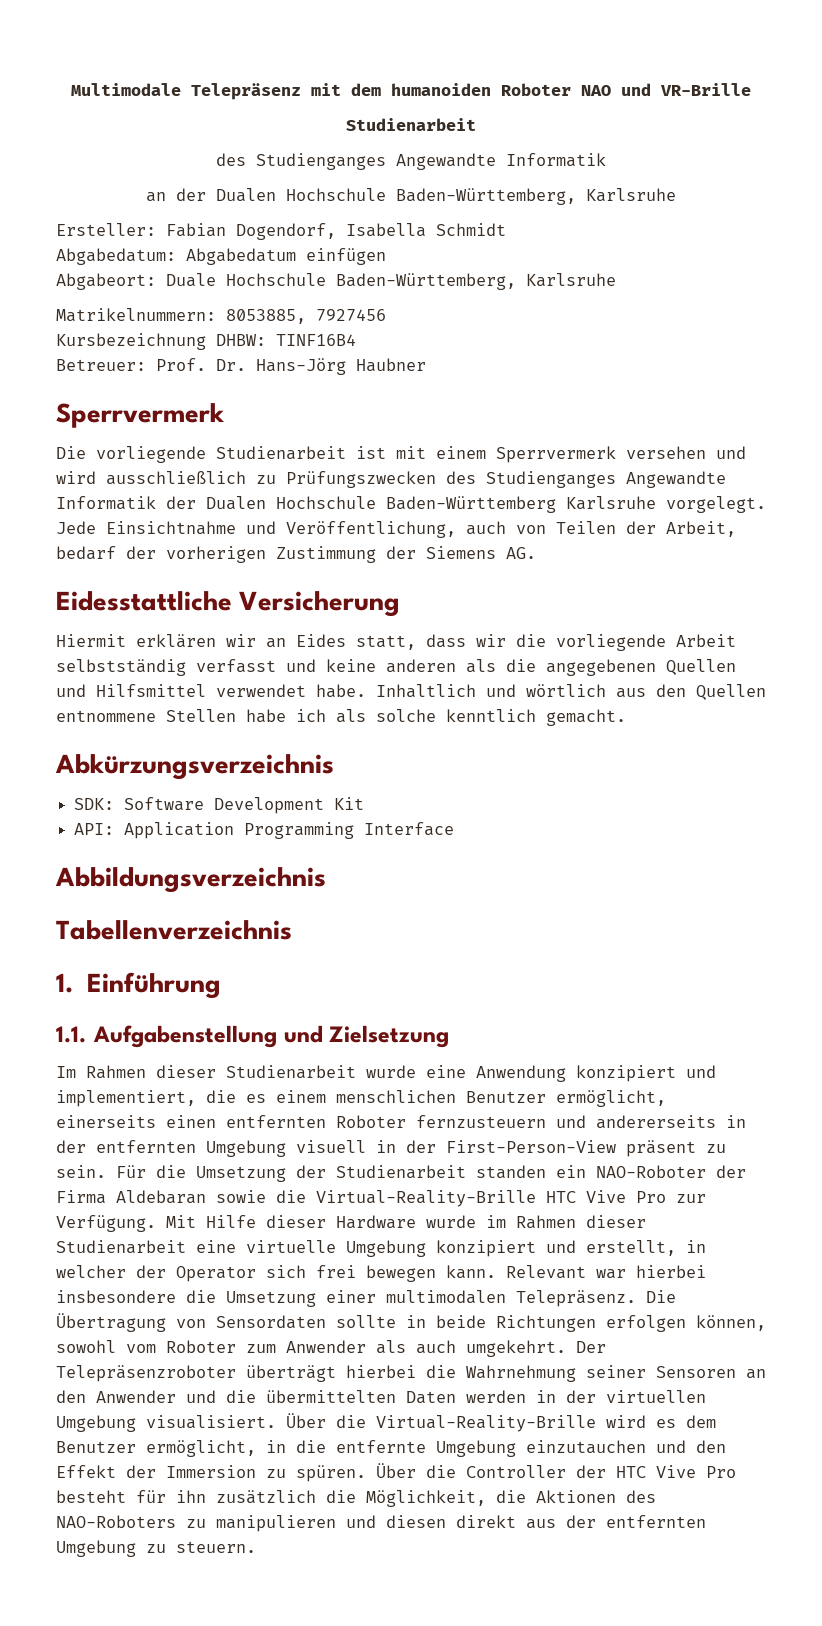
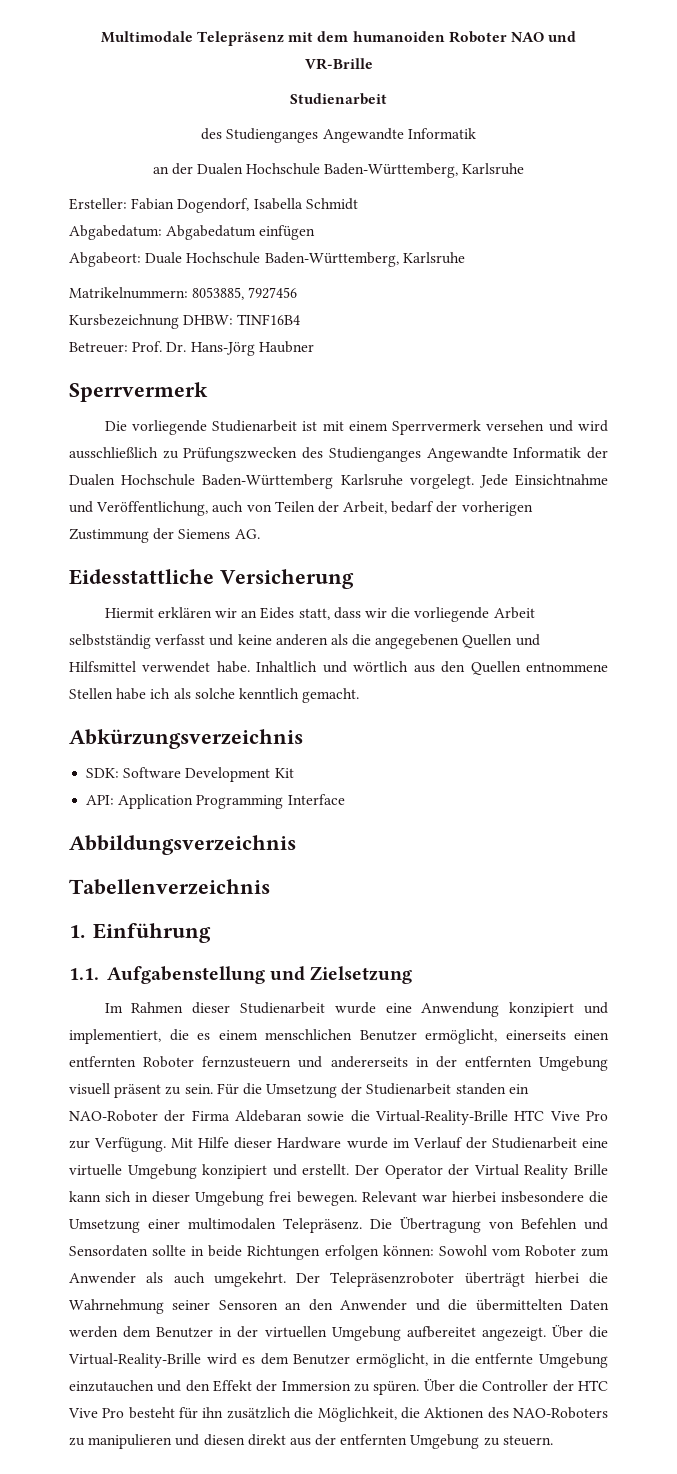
- Im Rahmen dieser Studienarbeit wurde eine Anwendung konzipiert und implementiert, die es einem menschlichen Benutzer ermöglicht, einerseits einen entfernten Roboter fernzusteuern und andererseits in der entfernten Umgebung visuell in der First-Person-View präsent zu sein.
+ Im Rahmen dieser Studienarbeit wurde eine Anwendung konzipiert und implementiert, die es einem menschlichen Benutzer ermöglicht, einerseits einen entfernten Roboter fernzusteuern und andererseits in der entfernten Umgebung visuell präsent zu sein.
- Mit Hilfe dieser Hardware wurde im Rahmen dieser Studienarbeit eine virtuelle Umgebung konzipiert und erstellt, in welcher der Operator sich frei bewegen kann.
+ Mit Hilfe dieser Hardware wurde im Verlauf der Studienarbeit eine virtuelle Umgebung konzipiert und erstellt. Der Operator der Virtual Reality Brille kann sich in dieser Umgebung frei bewegen.
- Die Übertragung von Sensordaten sollte in beide Richtungen erfolgen können, sowohl vom Roboter zum Anwender als auch umgekehrt.
+ Die Übertragung von Befehlen und Sensordaten sollte in beide Richtungen erfolgen können: Sowohl vom Roboter zum Anwender als auch umgekehrt.
- Der Telepräsenzroboter überträgt hierbei die Wahrnehmung seiner Sensoren an den Anwender und die übermittelten Daten werden in der virtuellen Umgebung visualisiert.
+ Der Telepräsenzroboter überträgt hierbei die Wahrnehmung seiner Sensoren an den Anwender und die übermittelten Daten werden dem Benutzer in der virtuellen Umgebung aufbereitet angezeigt.

